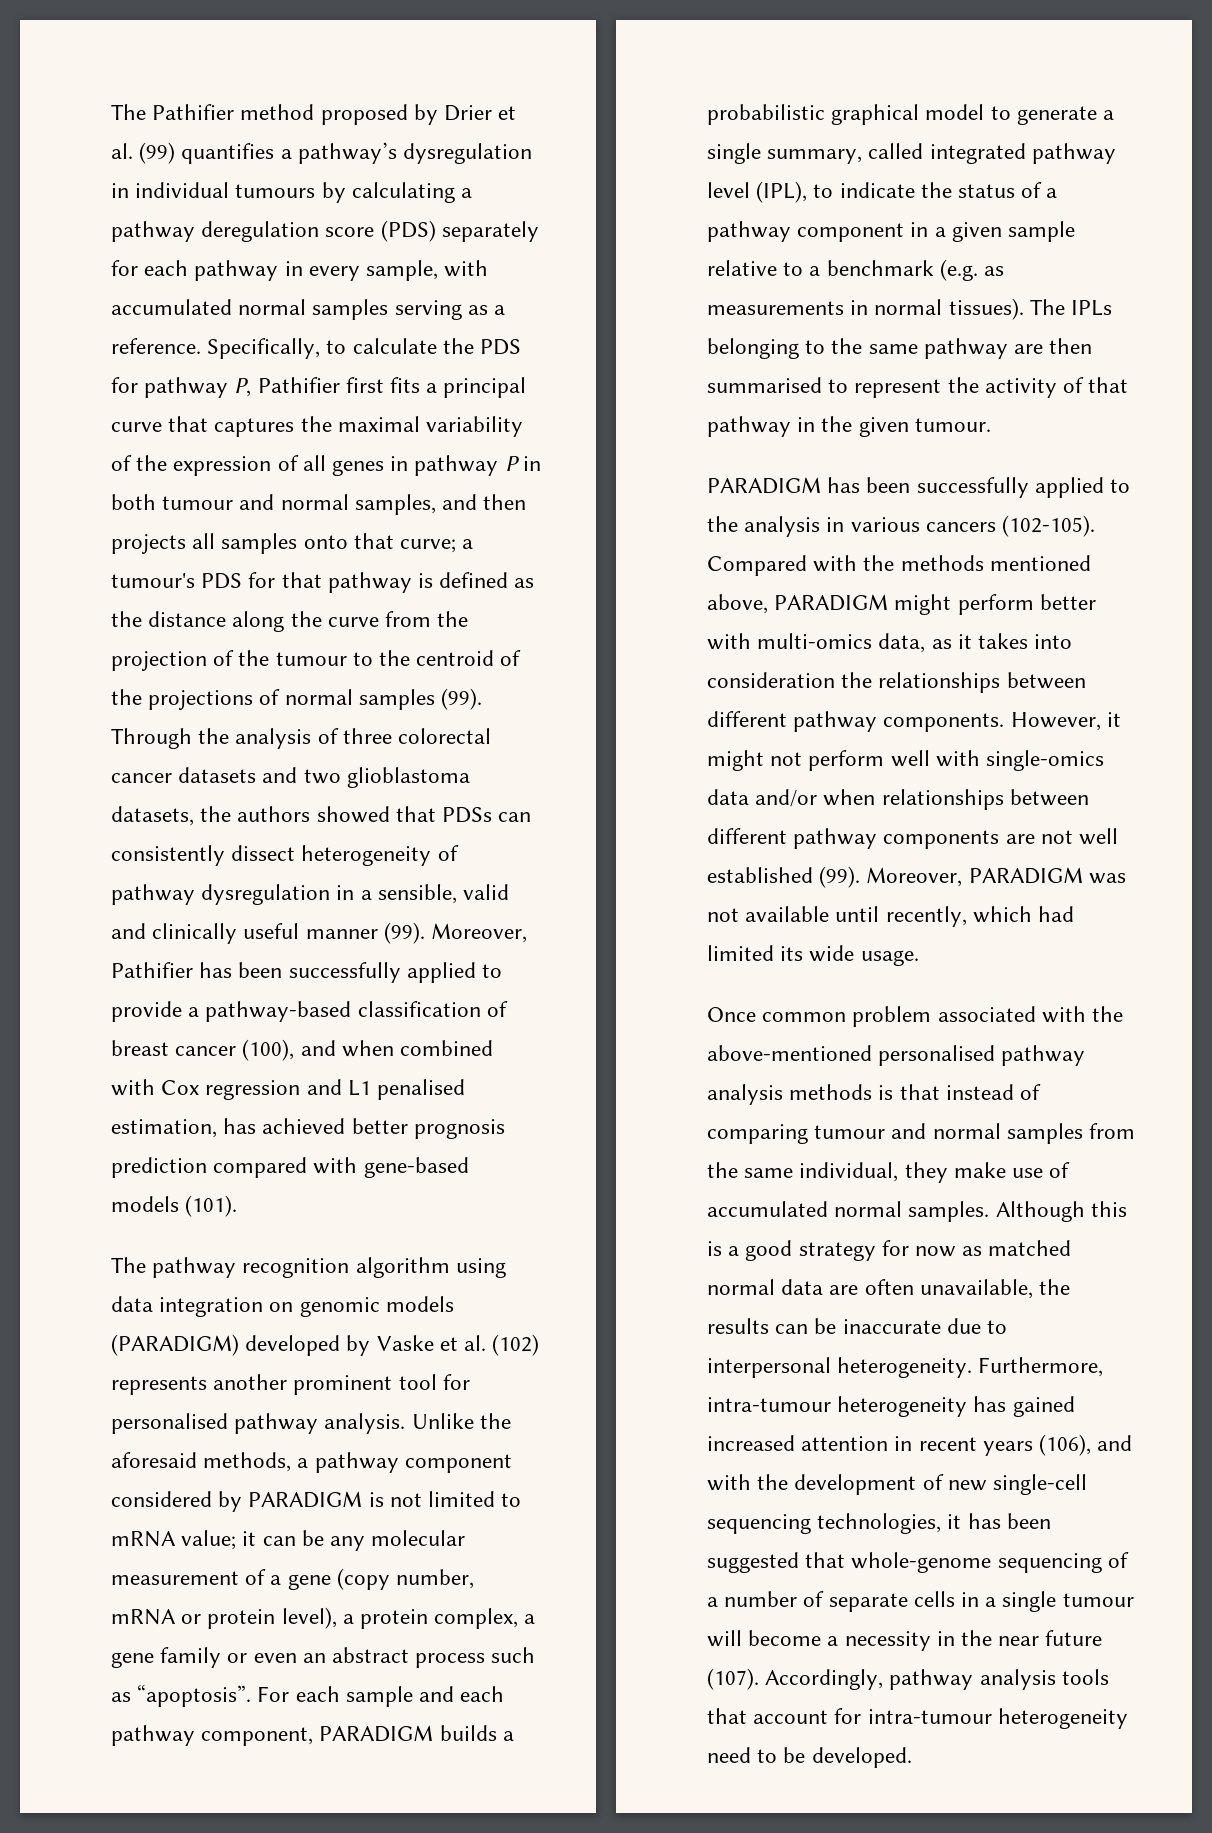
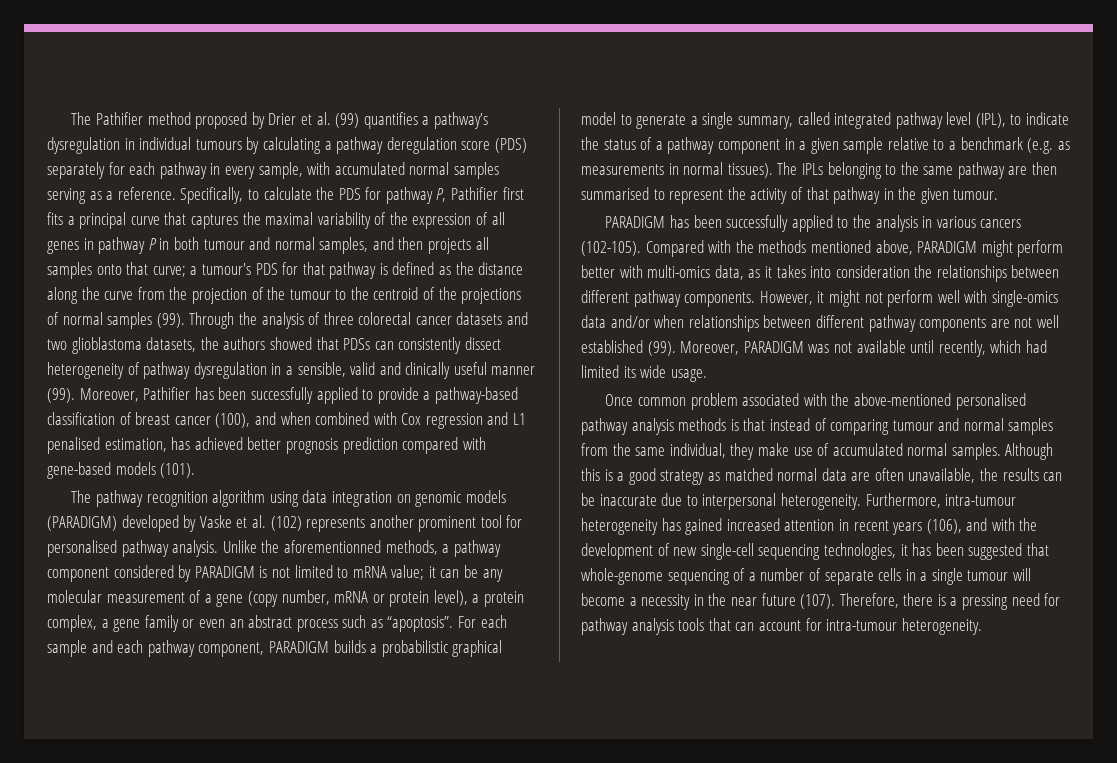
- Unlike the aforesaid methods, a pathway component considered by PARADIGM is not limited to mRNA value; it can be any molecular measurement of a gene (copy number, mRNA or protein level), a protein complex, a gene family or even an abstract process such as “apoptosis”.
+ Unlike the aforementionned methods, a pathway component considered by PARADIGM is not limited to mRNA value; it can be any molecular measurement of a gene (copy number, mRNA or protein level), a protein complex, a gene family or even an abstract process such as “apoptosis”.
- Although this is a good strategy for now as matched normal data are often unavailable, the results can be inaccurate due to interpersonal heterogeneity.
+ Although this is a good strategy as matched normal data are often unavailable, the results can be inaccurate due to interpersonal heterogeneity.
- Accordingly, pathway analysis tools that account for intra-tumour heterogeneity need to be developed.
+ Therefore, there is a pressing need for pathway analysis tools that can account for intra-tumour heterogeneity.

